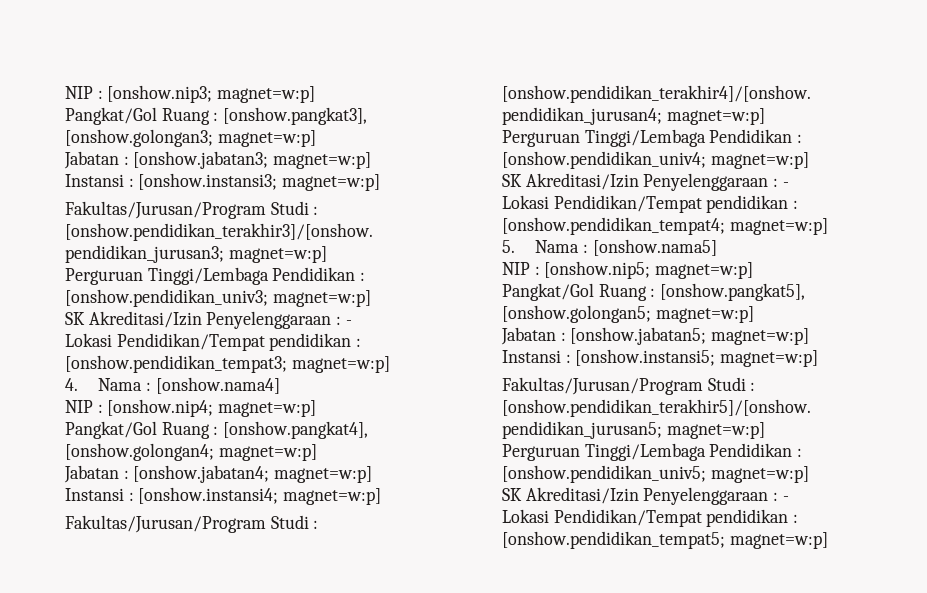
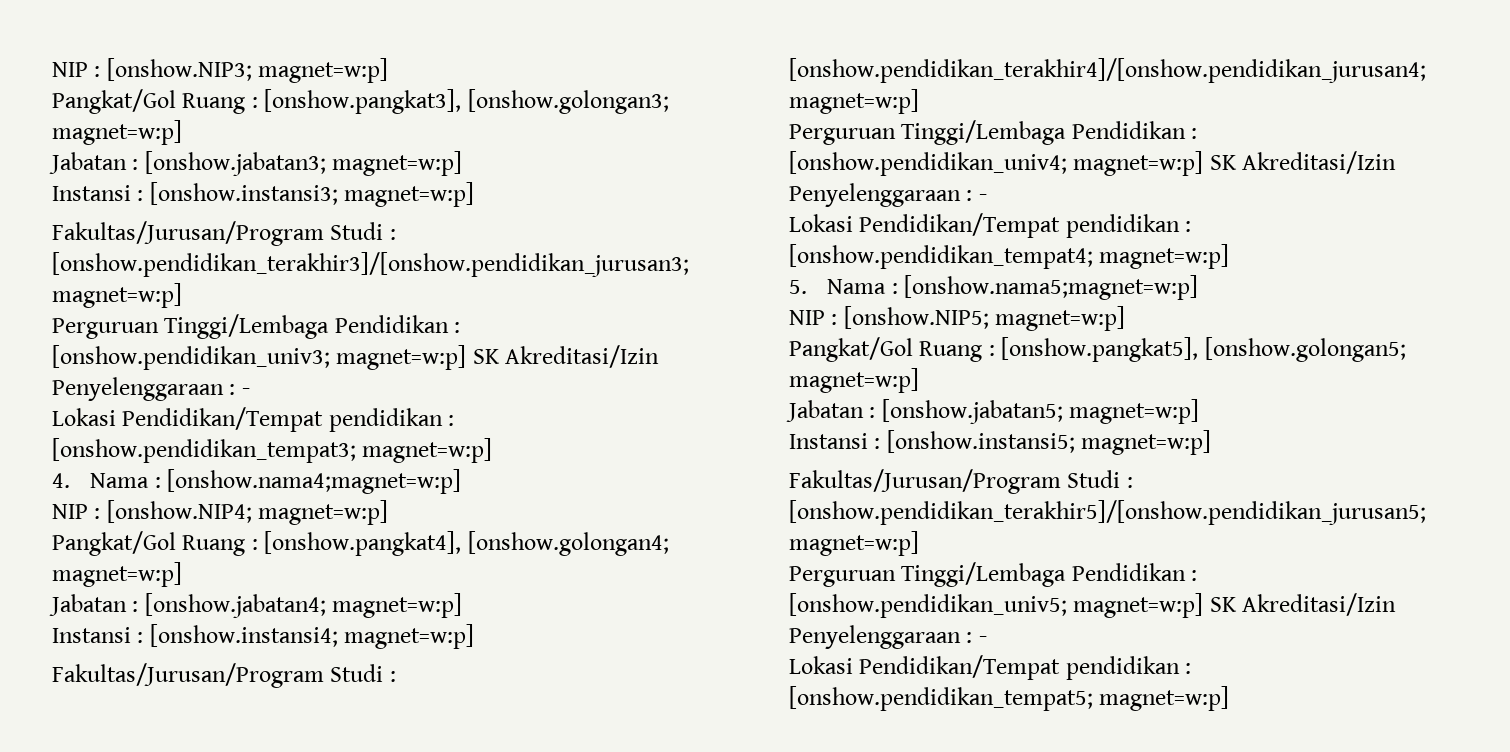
- NIP : [onshow.nip3; magnet=w:p]
+ NIP : [onshow.NIP3; magnet=w:p]
- Perguruan Tinggi/Lembaga Pendidikan : [onshow.pendidikan_univ3; magnet=w:p]
- SK Akreditasi/Izin Penyelenggaraan : -
+ Perguruan Tinggi/Lembaga Pendidikan : [onshow.pendidikan_univ3; magnet=w:p] SK Akreditasi/Izin Penyelenggaraan : -
- 4. Nama : [onshow.nama4]
- NIP : [onshow.nip4; magnet=w:p]
+ 4. Nama : [onshow.nama4;magnet=w:p]
+ NIP : [onshow.NIP4; magnet=w:p]
- Perguruan Tinggi/Lembaga Pendidikan : [onshow.pendidikan_univ4; magnet=w:p]
- SK Akreditasi/Izin Penyelenggaraan : -
+ Perguruan Tinggi/Lembaga Pendidikan : [onshow.pendidikan_univ4; magnet=w:p] SK Akreditasi/Izin Penyelenggaraan : -
- 5. Nama : [onshow.nama5]
- NIP : [onshow.nip5; magnet=w:p]
+ 5. Nama : [onshow.nama5;magnet=w:p]
+ NIP : [onshow.NIP5; magnet=w:p]
- Perguruan Tinggi/Lembaga Pendidikan : [onshow.pendidikan_univ5; magnet=w:p]
- SK Akreditasi/Izin Penyelenggaraan : -
+ Perguruan Tinggi/Lembaga Pendidikan : [onshow.pendidikan_univ5; magnet=w:p] SK Akreditasi/Izin Penyelenggaraan : -

